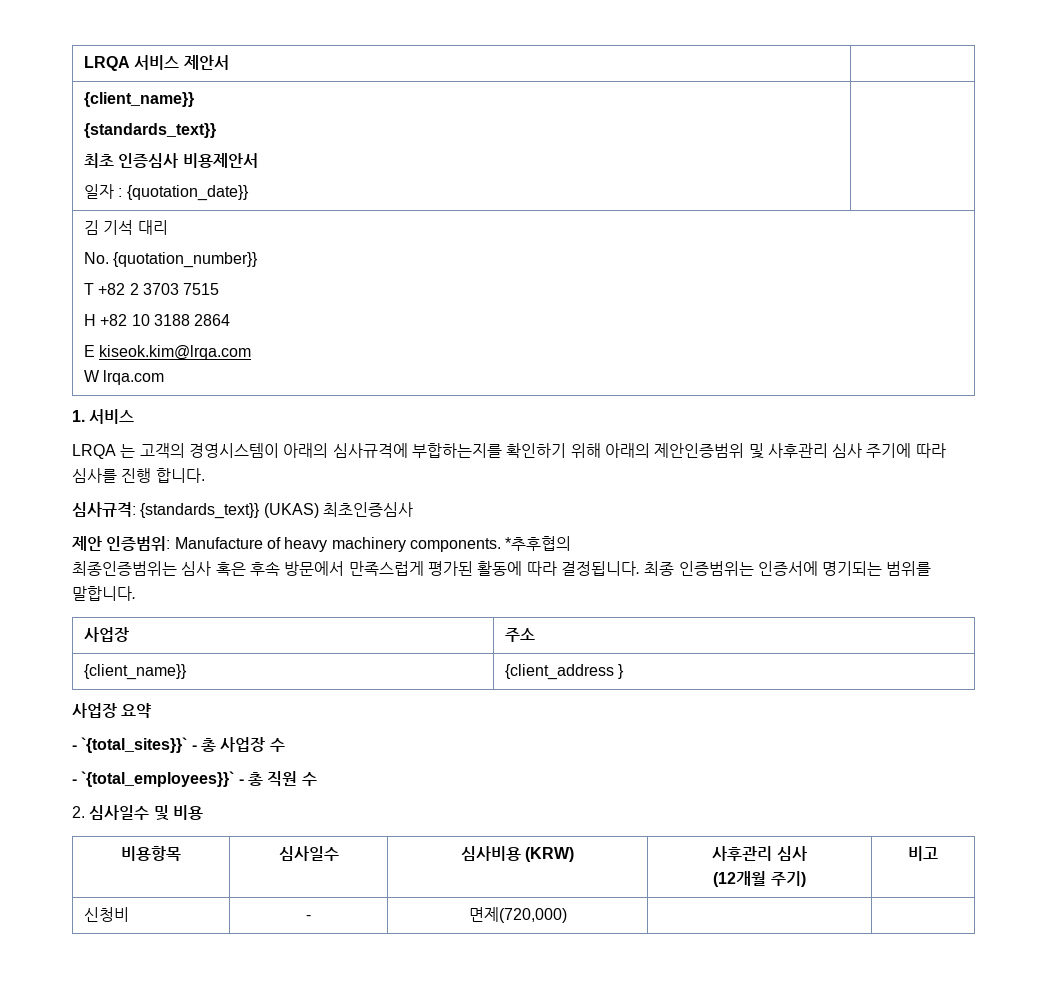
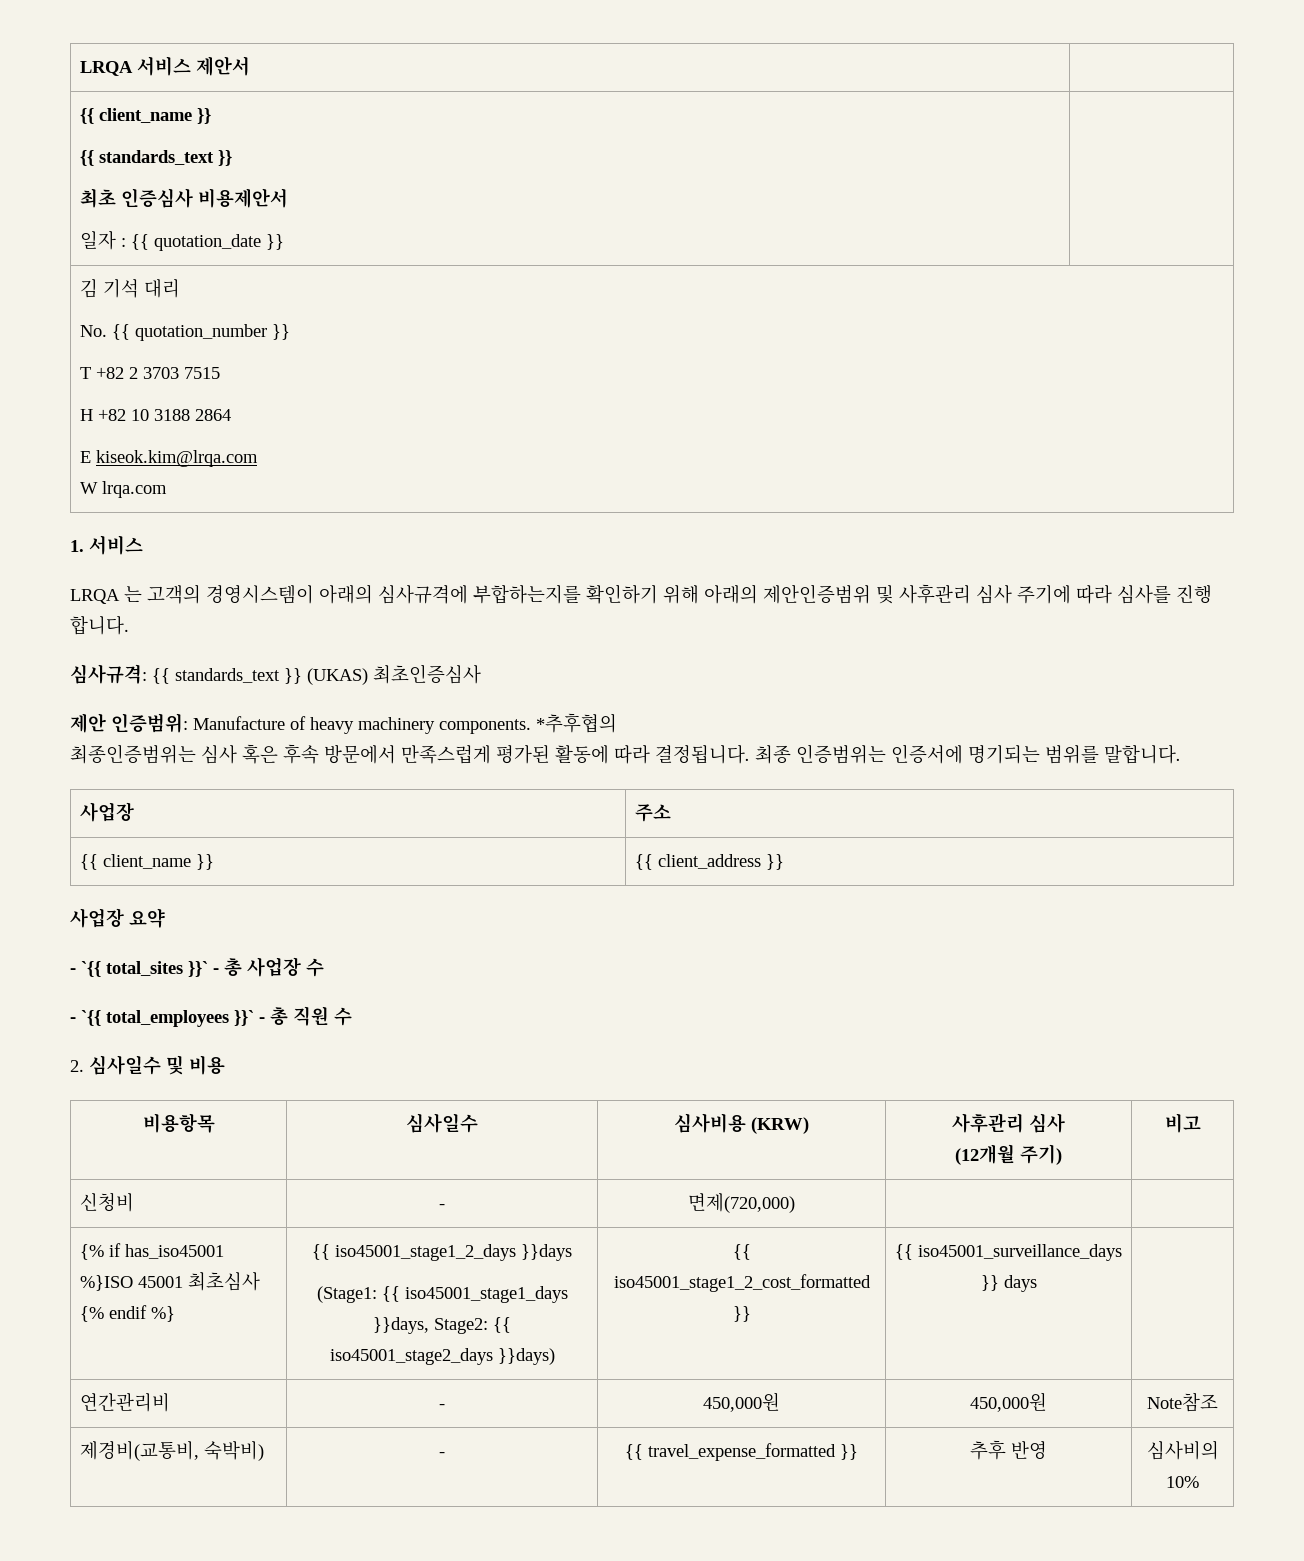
  LRQA 서비스 제안서 |
- {client_name}}
- {standards_text}}
+ {{ client_name }}
+ {{ standards_text }}
  최초 인증심사 비용제안서
- 일자 : {quotation_date}} |
+ 일자 : {{ quotation_date }} |
  김 기석 대리
- No. {quotation_number}}
+ No. {{ quotation_number }}
- 심사규격: {standards_text}} (UKAS) 최초인증심사
+ 심사규격: {{ standards_text }} (UKAS) 최초인증심사
- {client_name}} | {client_address }
+ {{ client_name }} | {{ client_address }}
- - `{total_sites}}` - 총 사업장 수
+ - `{{ total_sites }}` - 총 사업장 수
- - `{total_employees}}` - 총 직원 수
+ - `{{ total_employees }}` - 총 직원 수
+ {% if has_iso45001 %}ISO 45001 최초심사 {% endif %} | {{ iso45001_stage1_2_days }}days
+ (Stage1: {{ iso45001_stage1_days }}days, Stage2: {{ iso45001_stage2_days }}days) | {{ iso45001_stage1_2_cost_formatted }} | {{ iso45001_surveillance_days }} days |
+ 연간관리비 | - | 450,000원 | 450,000원 | Note참조
+ 제경비(교통비, 숙박비) | - | {{ travel_expense_formatted }} | 추후 반영 | 심사비의 10%

